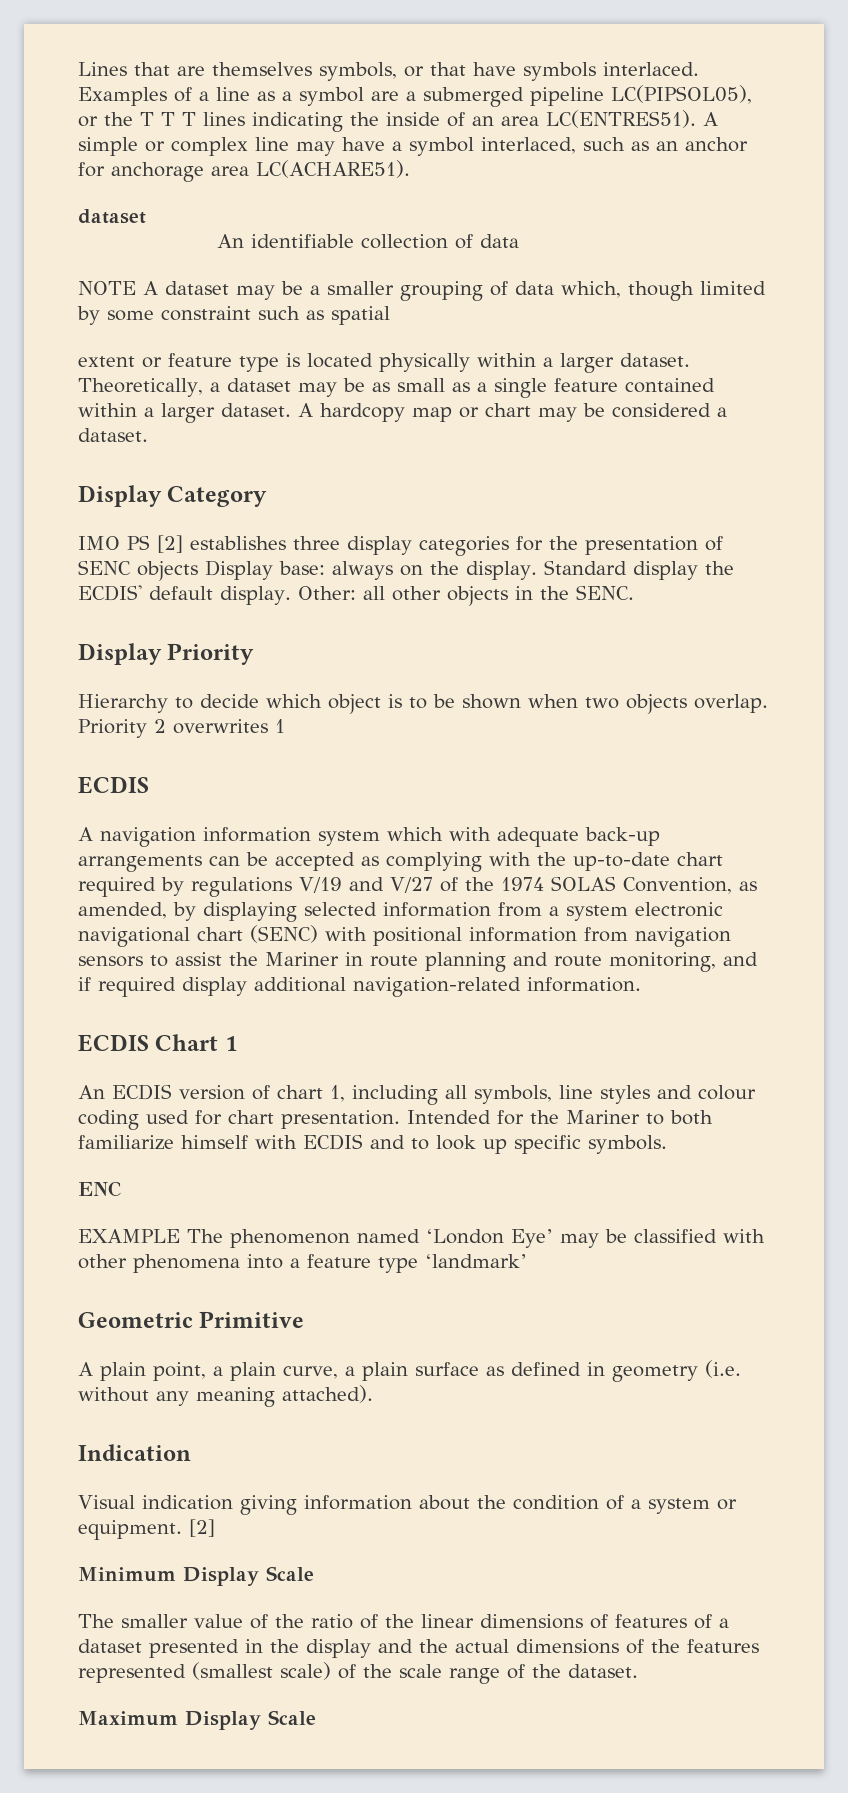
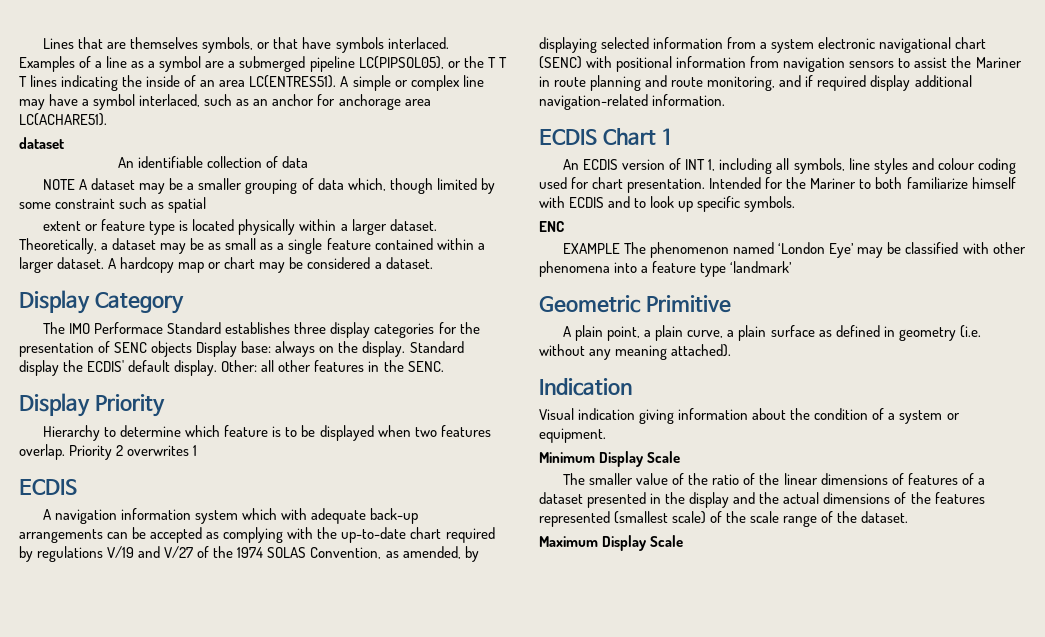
- IMO PS [2] establishes three display categories for the presentation of SENC objects Display base: always on the display.
+ The IMO Performace Standard establishes three display categories for the presentation of SENC objects Display base: always on the display.
- Other: all other objects in the SENC.
+ Other: all other features in the SENC.
- Hierarchy to decide which object is to be shown when two objects overlap.
+ Hierarchy to determine which feature is to be displayed when two features overlap.
- An ECDIS version of chart 1, including all symbols, line styles and colour coding used for chart presentation.
+ An ECDIS version of INT 1, including all symbols, line styles and colour coding used for chart presentation.
- Visual indication giving information about the condition of a system or equipment. [2]
+ Visual indication giving information about the condition of a system or equipment.

